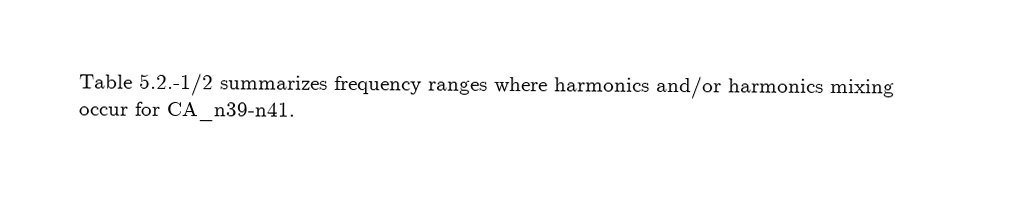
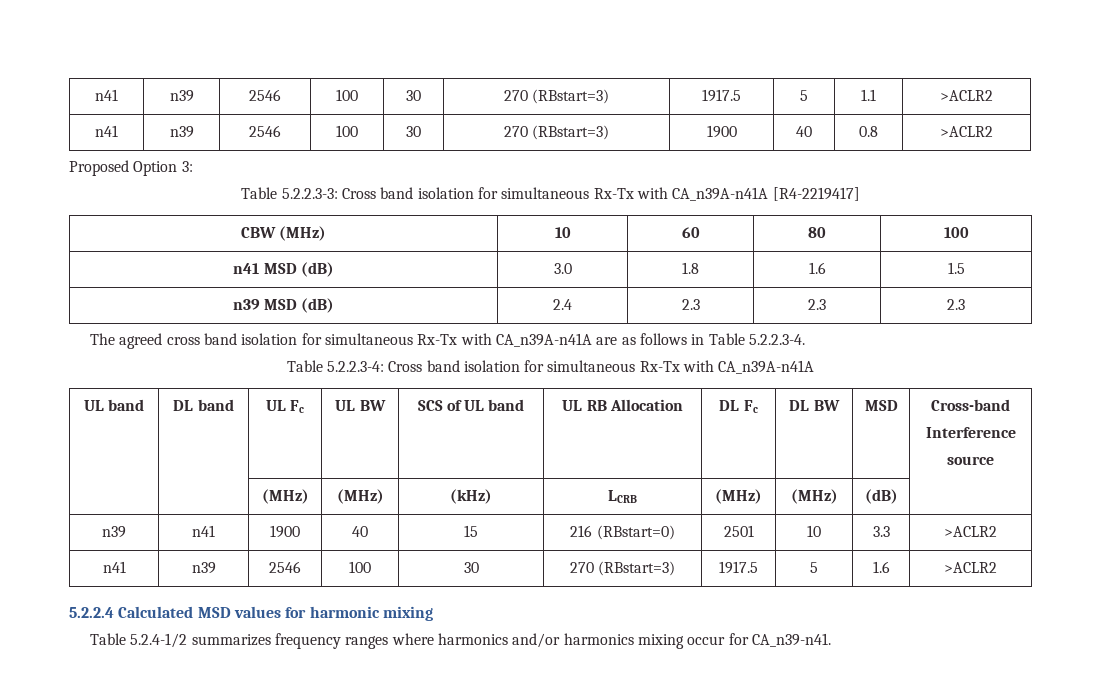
- Table 5.2.-1/2 summarizes frequency ranges where harmonics and/or harmonics mixing occur for CA_n39-n41.
+ n41 | n39 | 2546 | 100 | 30 | 270 (RBstart=3) | 1917.5 | 5 | 1.1 | >ACLR2
+ n41 | n39 | 2546 | 100 | 30 | 270 (RBstart=3) | 1900 | 40 | 0.8 | >ACLR2
+ Proposed Option 3:
+ Table 5.2.2.3-3: Cross band isolation for simultaneous Rx-Tx with CA_n39A-n41A [R4-2219417]
+ CBW (MHz) | 10 | 60 | 80 | 100
+ n41 MSD (dB) | 3.0 | 1.8 | 1.6 | 1.5
+ n39 MSD (dB) | 2.4 | 2.3 | 2.3 | 2.3
+ The agreed cross band isolation for simultaneous Rx-Tx with CA_n39A-n41A are as follows in Table 5.2.2.3-4.
+ Table 5.2.2.3-4: Cross band isolation for simultaneous Rx-Tx with CA_n39A-n41A
+ UL band | DL band | UL Fc | UL BW | SCS of UL band | UL RB Allocation | DL Fc | DL BW | MSD | Cross-band
+ Interference
+ source
+ | | (MHz) | (MHz) | (kHz) | LCRB | (MHz) | (MHz) | (dB) |
+ n39 | n41 | 1900 | 40 | 15 | 216 (RBstart=0) | 2501 | 10 | 3.3 | >ACLR2
+ n41 | n39 | 2546 | 100 | 30 | 270 (RBstart=3) | 1917.5 | 5 | 1.6 | >ACLR2
+ 5.2.2.4 Calculated MSD values for harmonic mixing
+ Table 5.2.4-1/2 summarizes frequency ranges where harmonics and/or harmonics mixing occur for CA_n39-n41.

